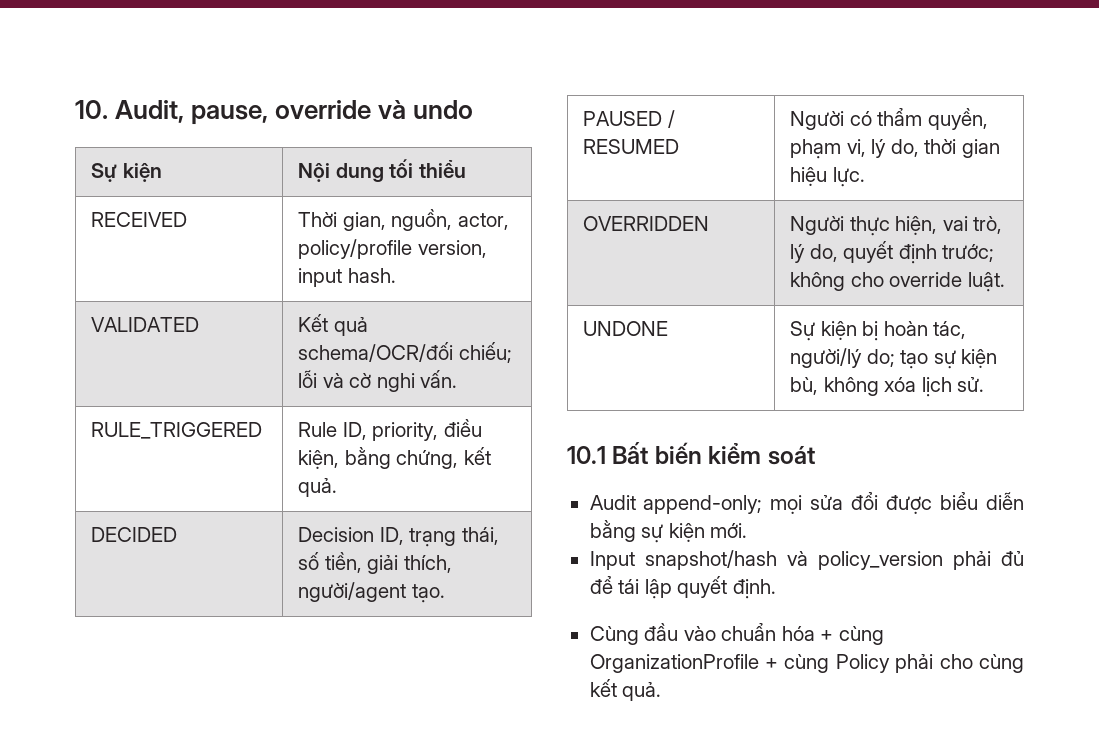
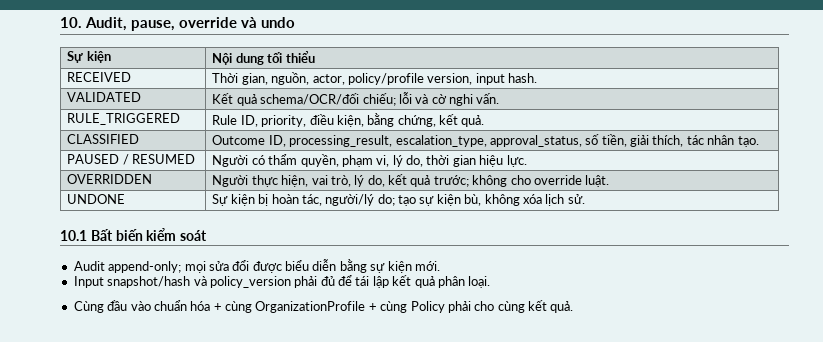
- DECIDED | Decision ID, trạng thái, số tiền, giải thích, người/agent tạo.
+ CLASSIFIED | Outcome ID, processing_result, escalation_type, approval_status, số tiền, giải thích, tác nhân tạo.
- OVERRIDDEN | Người thực hiện, vai trò, lý do, quyết định trước; không cho override luật.
+ OVERRIDDEN | Người thực hiện, vai trò, lý do, kết quả trước; không cho override luật.
- Input snapshot/hash và policy_version phải đủ để tái lập quyết định.
+ Input snapshot/hash và policy_version phải đủ để tái lập kết quả phân loại.

